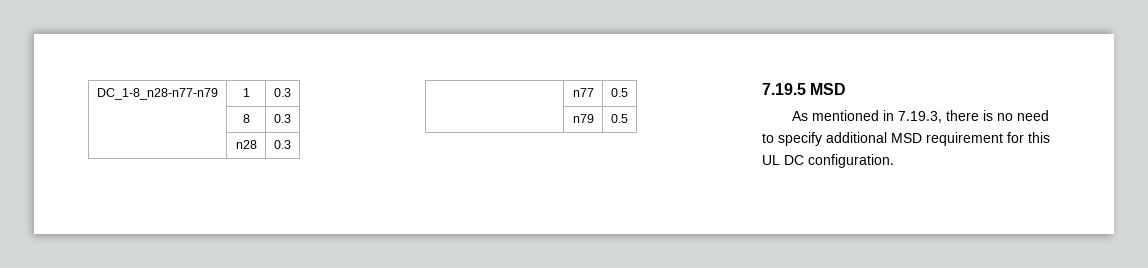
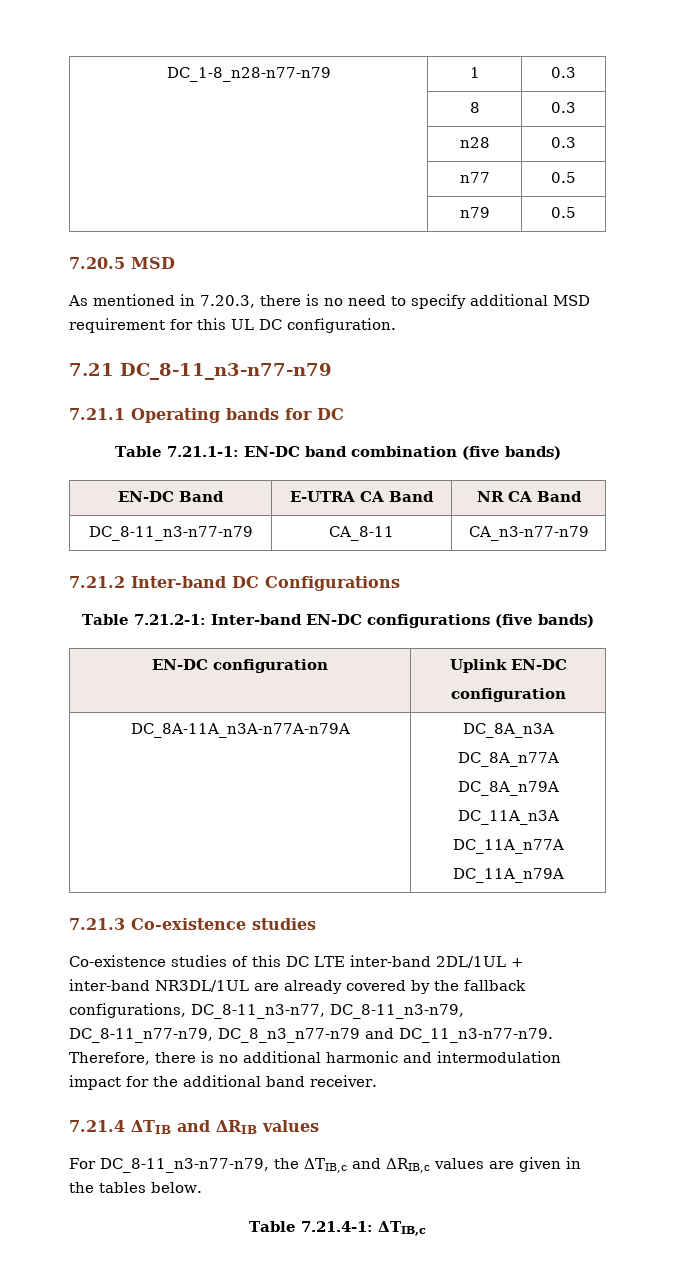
- 7.19.5 MSD
+ 7.20.5 MSD
- As mentioned in 7.19.3, there is no need to specify additional MSD requirement for this UL DC configuration.
+ As mentioned in 7.20.3, there is no need to specify additional MSD requirement for this UL DC configuration.
+ 7.21 DC_8-11_n3-n77-n79
+ 7.21.1 Operating bands for DC
+ Table 7.21.1-1: EN-DC band combination (five bands)
+ EN-DC Band | E-UTRA CA Band | NR CA Band
+ DC_8-11_n3-n77-n79 | CA_8-11 | CA_n3-n77-n79
+ 7.21.2 Inter-band DC Configurations
+ Table 7.21.2-1: Inter-band EN-DC configurations (five bands)
+ EN-DC configuration | Uplink EN-DC
+ configuration
+ DC_8A-11A_n3A-n77A-n79A | DC_8A_n3A
+ DC_8A_n77A
+ DC_8A_n79A
+ DC_11A_n3A
+ DC_11A_n77A
+ DC_11A_n79A
+ 7.21.3 Co-existence studies
+ Co-existence studies of this DC LTE inter-band 2DL/1UL + inter-band NR3DL/1UL are already covered by the fallback configurations, DC_8-11_n3-n77, DC_8-11_n3-n79, DC_8-11_n77-n79, DC_8_n3_n77-n79 and DC_11_n3-n77-n79. Therefore, there is no additional harmonic and intermodulation impact for the additional band receiver.
+ 7.21.4 ∆TIB and ∆RIB values
+ For DC_8-11_n3-n77-n79, the ΔTIB,c and ΔRIB,c values are given in the tables below.
+ Table 7.21.4-1: ΔTIB,c

